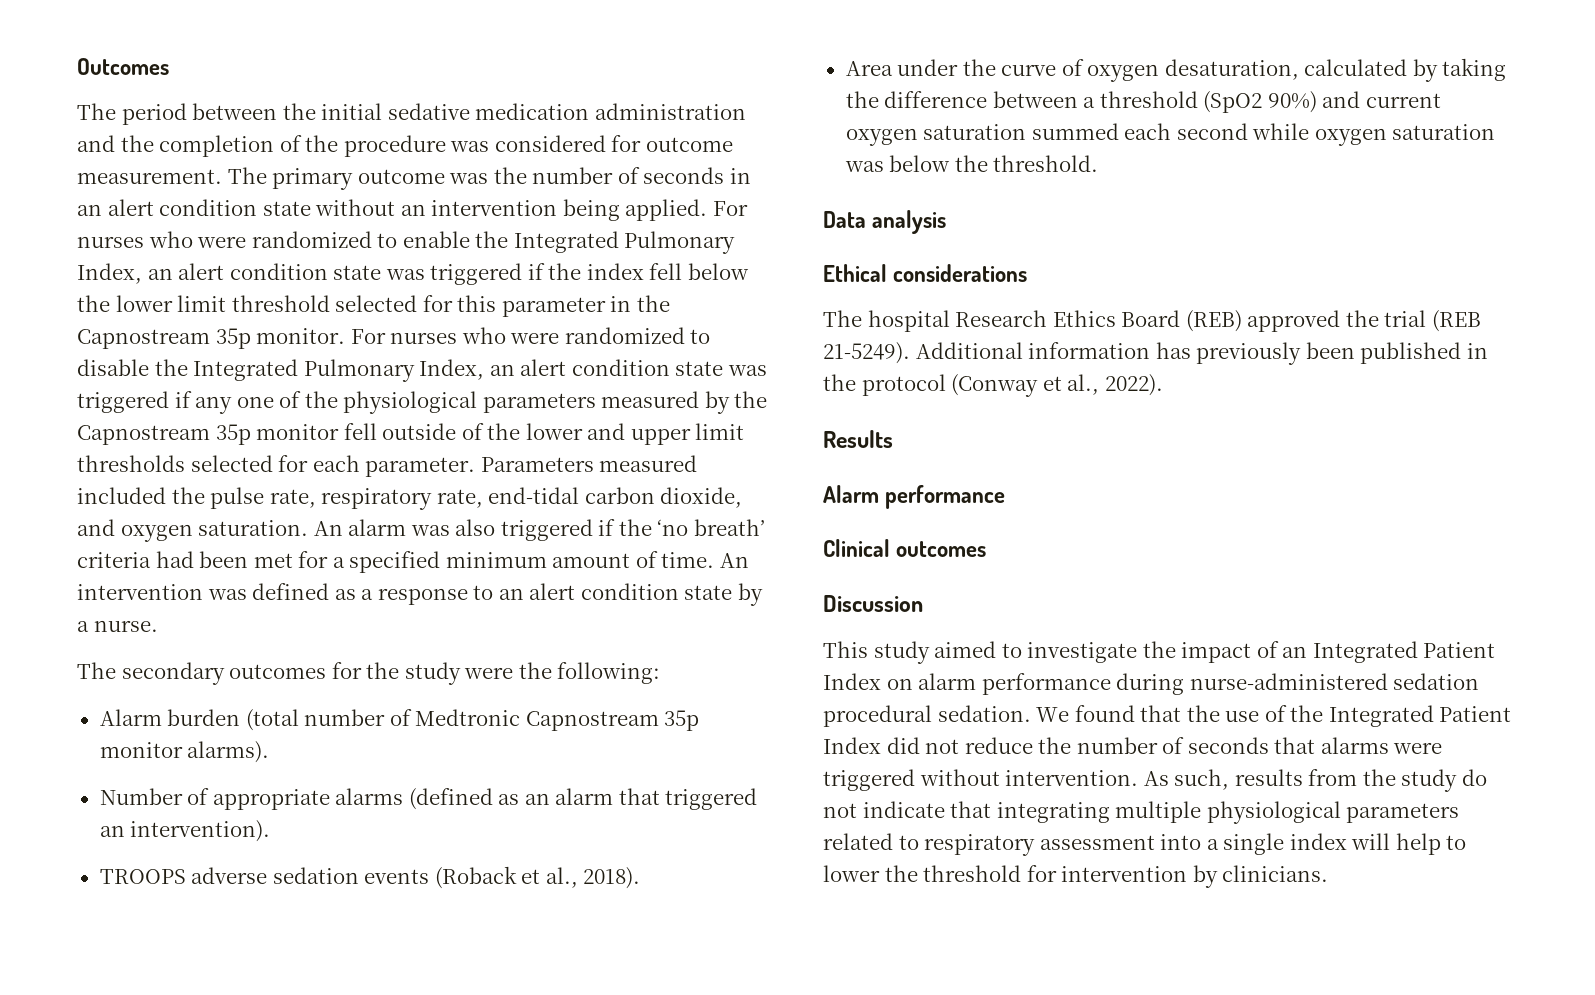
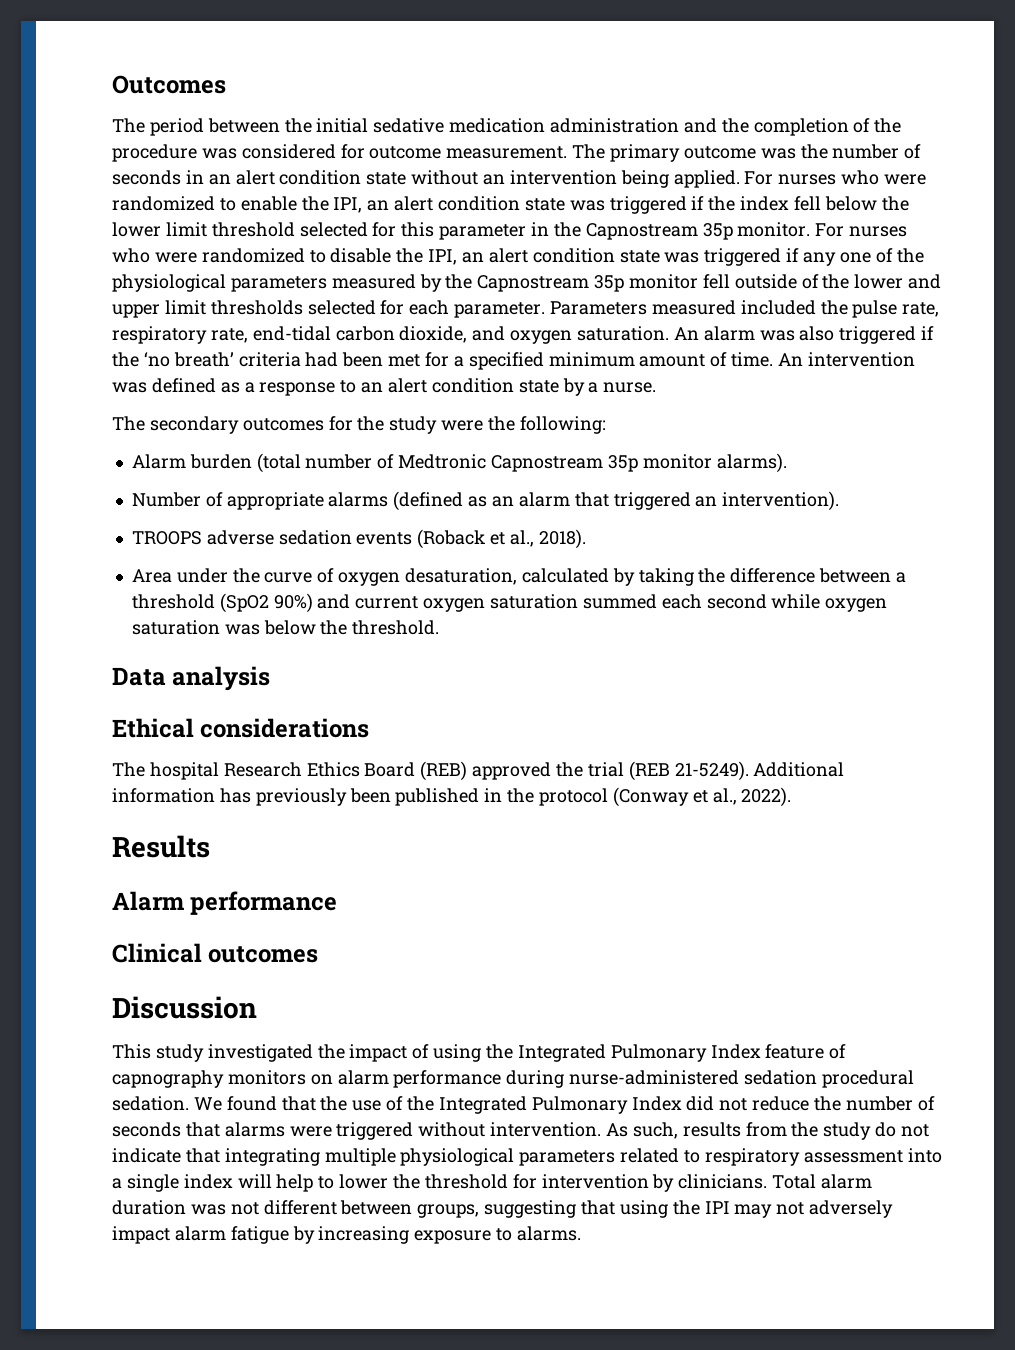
- For nurses who were randomized to enable the Integrated Pulmonary Index, an alert condition state was triggered if the index fell below the lower limit threshold selected for this parameter in the Capnostream 35p monitor.
+ For nurses who were randomized to enable the IPI, an alert condition state was triggered if the index fell below the lower limit threshold selected for this parameter in the Capnostream 35p monitor.
- For nurses who were randomized to disable the Integrated Pulmonary Index, an alert condition state was triggered if any one of the physiological parameters measured by the Capnostream 35p monitor fell outside of the lower and upper limit thresholds selected for each parameter.
+ For nurses who were randomized to disable the IPI, an alert condition state was triggered if any one of the physiological parameters measured by the Capnostream 35p monitor fell outside of the lower and upper limit thresholds selected for each parameter.
- This study aimed to investigate the impact of an Integrated Patient Index on alarm performance during nurse-administered sedation procedural sedation.
+ This study investigated the impact of using the Integrated Pulmonary Index feature of capnography monitors on alarm performance during nurse-administered sedation procedural sedation.
- We found that the use of the Integrated Patient Index did not reduce the number of seconds that alarms were triggered without intervention.
+ We found that the use of the Integrated Pulmonary Index did not reduce the number of seconds that alarms were triggered without intervention.
+ Total alarm duration was not different between groups, suggesting that using the IPI may not adversely impact alarm fatigue by increasing exposure to alarms.

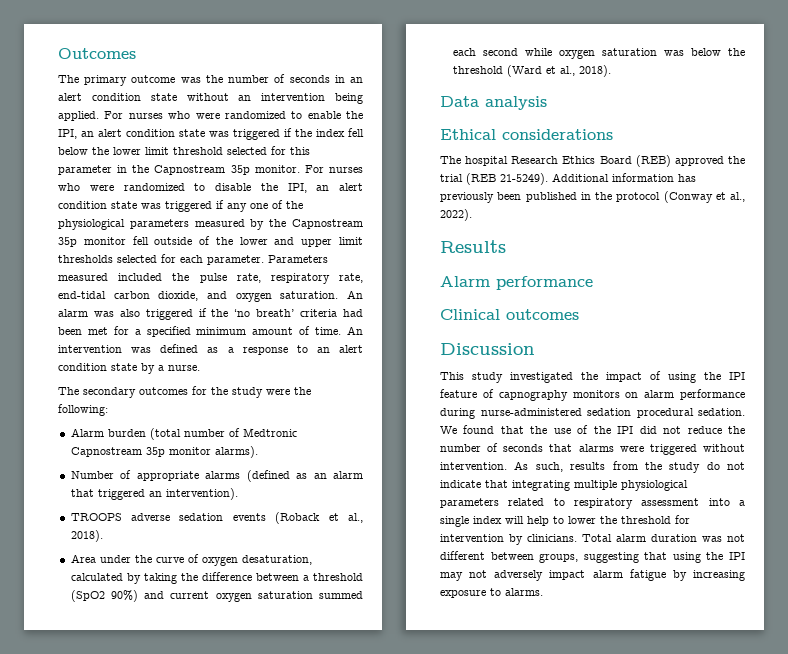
- The period between the initial sedative medication administration and the completion of the procedure was considered for outcome measurement. The primary outcome was the number of seconds in an alert condition state without an intervention being applied.
+ The primary outcome was the number of seconds in an alert condition state without an intervention being applied.
- Area under the curve of oxygen desaturation, calculated by taking the difference between a threshold (SpO2 90%) and current oxygen saturation summed each second while oxygen saturation was below the threshold.
+ Area under the curve of oxygen desaturation, calculated by taking the difference between a threshold (SpO2 90%) and current oxygen saturation summed each second while oxygen saturation was below the threshold (Ward et al., 2018).
- This study investigated the impact of using the Integrated Pulmonary Index feature of capnography monitors on alarm performance during nurse-administered sedation procedural sedation.
+ This study investigated the impact of using the IPI feature of capnography monitors on alarm performance during nurse-administered sedation procedural sedation.
- We found that the use of the Integrated Pulmonary Index did not reduce the number of seconds that alarms were triggered without intervention.
+ We found that the use of the IPI did not reduce the number of seconds that alarms were triggered without intervention.

